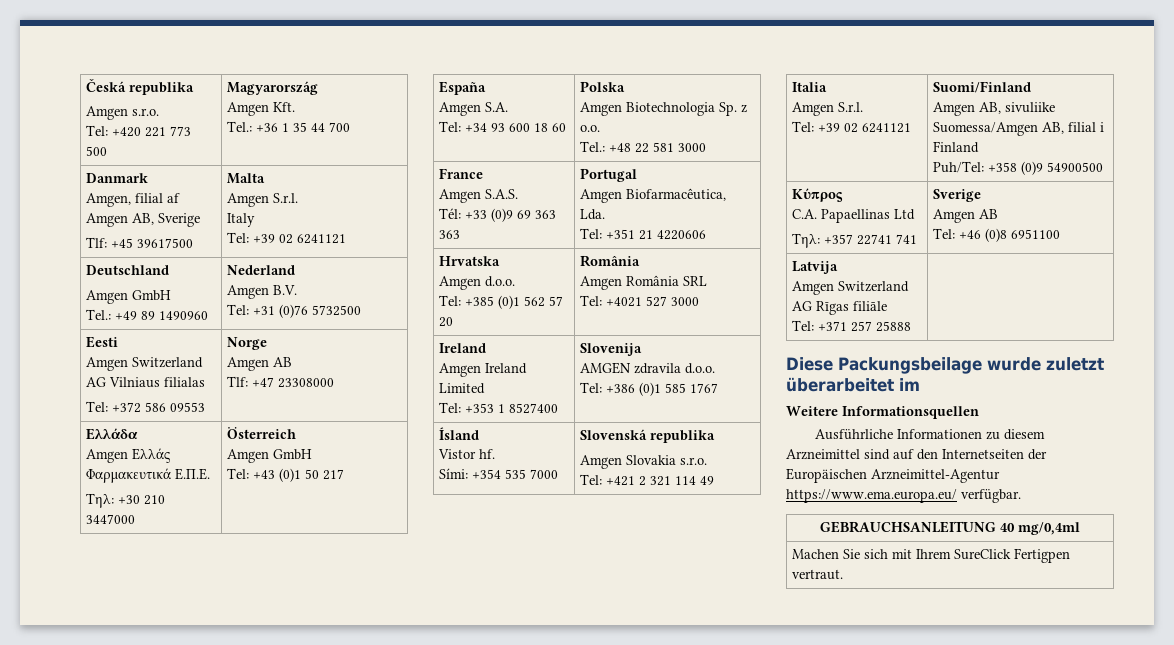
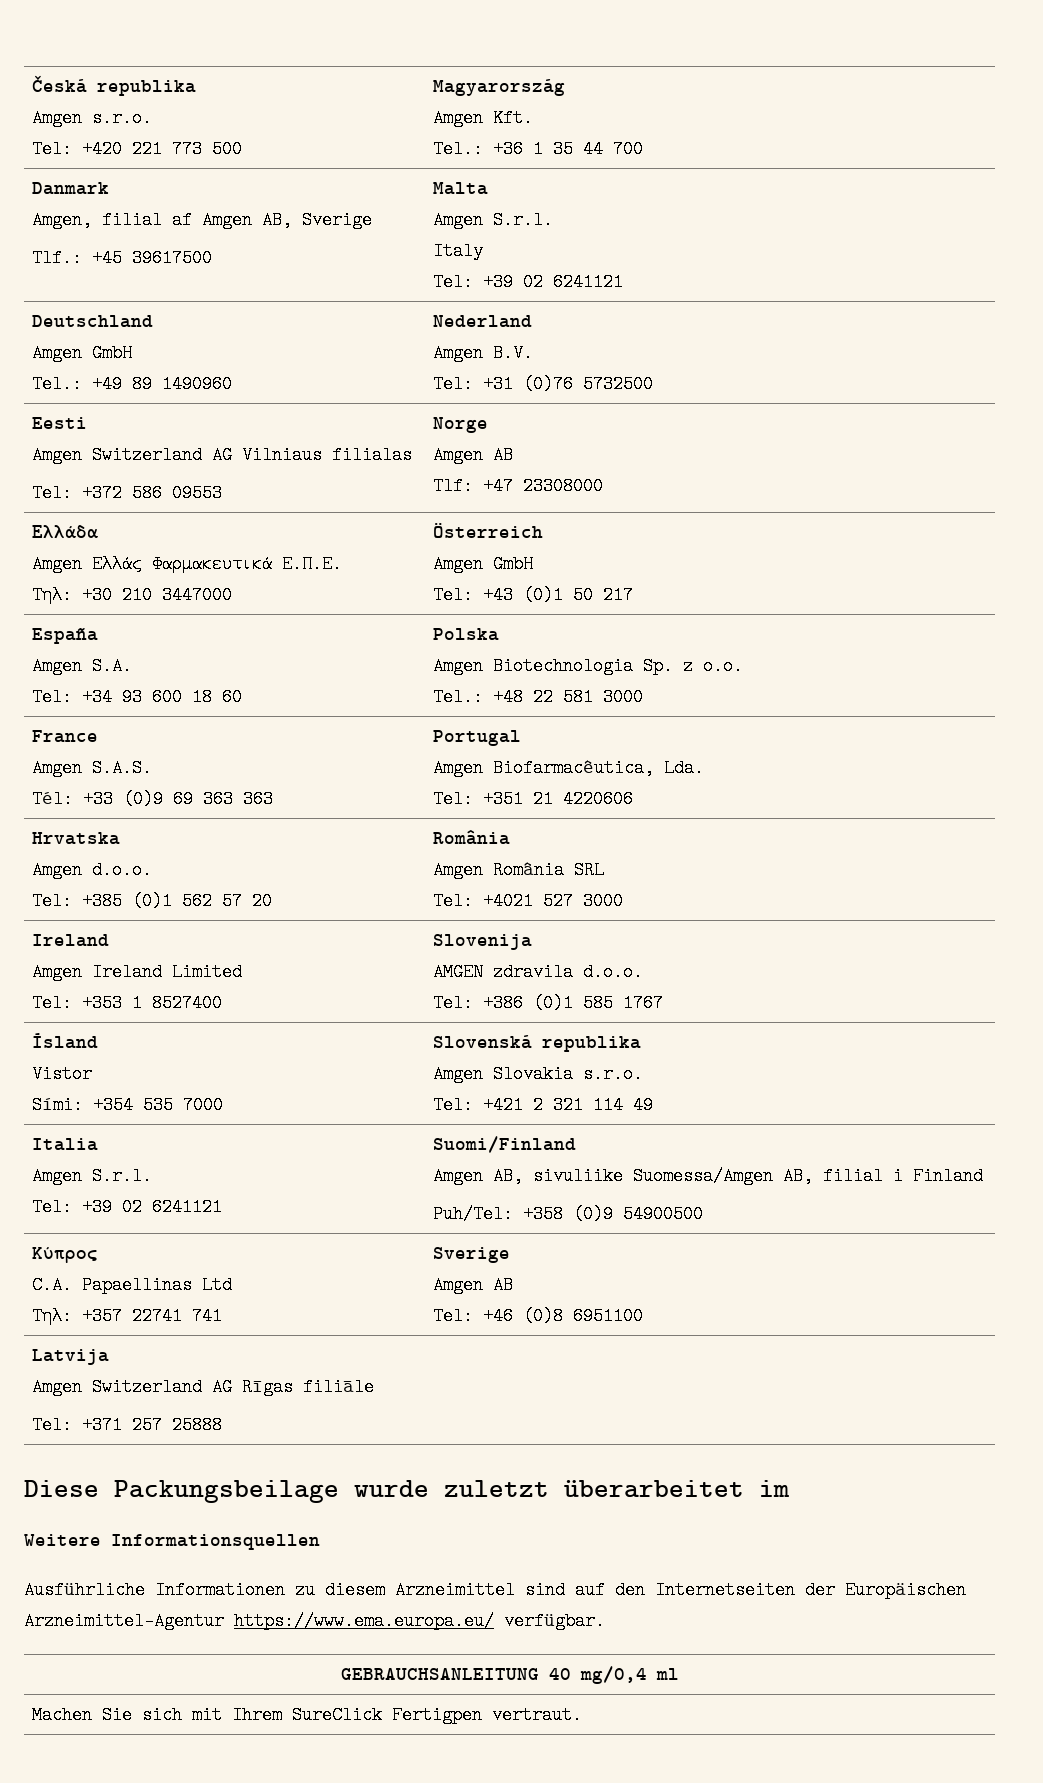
  Danmark
  Amgen, filial af Amgen AB, Sverige
- Tlf: +45 39617500 | Malta
+ Tlf.: +45 39617500 | Malta
  Ísland
- Vistor hf.
+ Vistor
- GEBRAUCHSANLEITUNG 40 mg/0,4ml
+ GEBRAUCHSANLEITUNG 40 mg/0,4 ml

